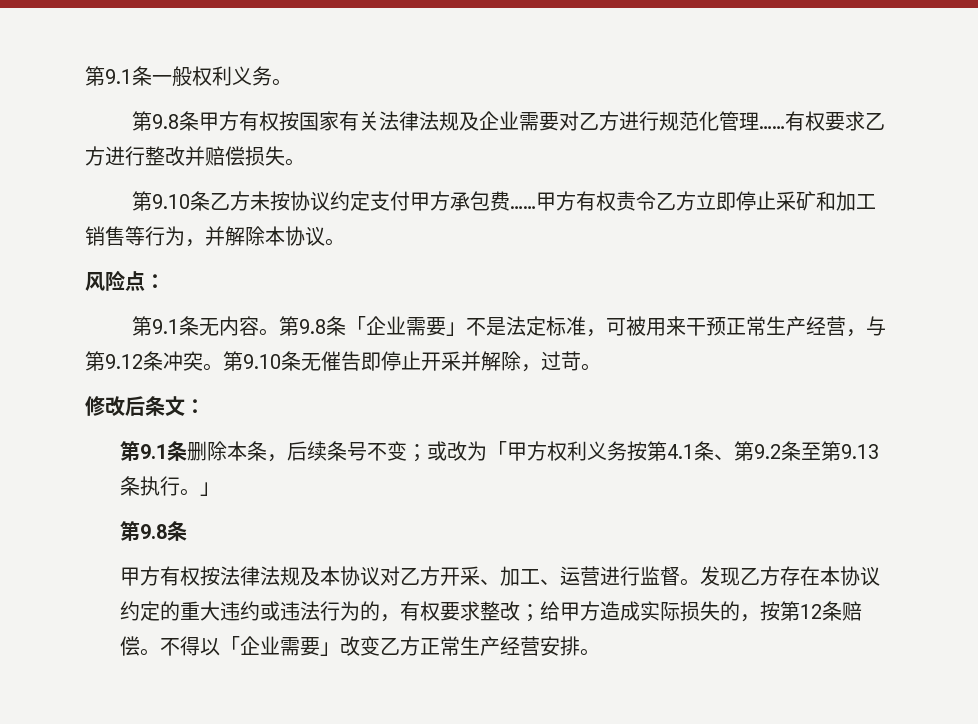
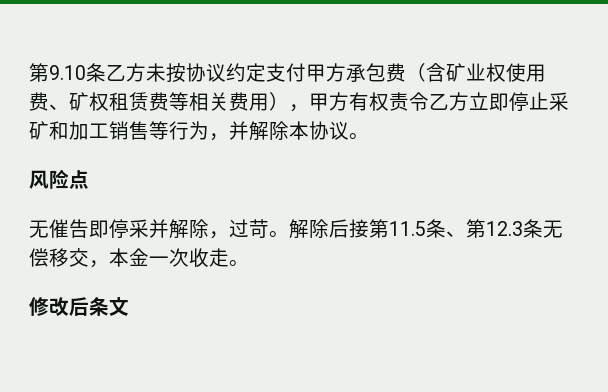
- 第9.1条一般权利义务。
- 第9.8条甲方有权按国家有关法律法规及企业需要对乙方进行规范化管理……有权要求乙方进行整改并赔偿损失。
- 第9.10条乙方未按协议约定支付甲方承包费……甲方有权责令乙方立即停止采矿和加工销售等行为，并解除本协议。
+ 第9.10条乙方未按协议约定支付甲方承包费（含矿业权使用费、矿权租赁费等相关费用），甲方有权责令乙方立即停止采矿和加工销售等行为，并解除本协议。
- 风险点：
- 第9.1条无内容。第9.8条「企业需要」不是法定标准，可被用来干预正常生产经营，与第9.12条冲突。第9.10条无催告即停止开采并解除，过苛。
- 修改后条文：
- 第9.1条删除本条，后续条号不变；或改为「甲方权利义务按第4.1条、第9.2条至第9.13条执行。」
- 第9.8条
- 甲方有权按法律法规及本协议对乙方开采、加工、运营进行监督。发现乙方存在本协议约定的重大违约或违法行为的，有权要求整改；给甲方造成实际损失的，按第12条赔偿。不得以「企业需要」改变乙方正常生产经营安排。
+ 风险点
+ 无催告即停采并解除，过苛。解除后接第11.5条、第12.3条无偿移交，本金一次收走。
+ 修改后条文

